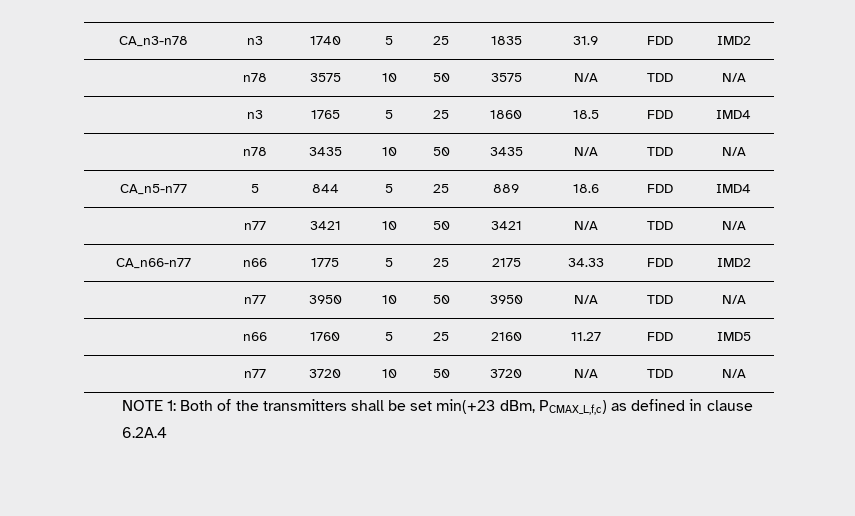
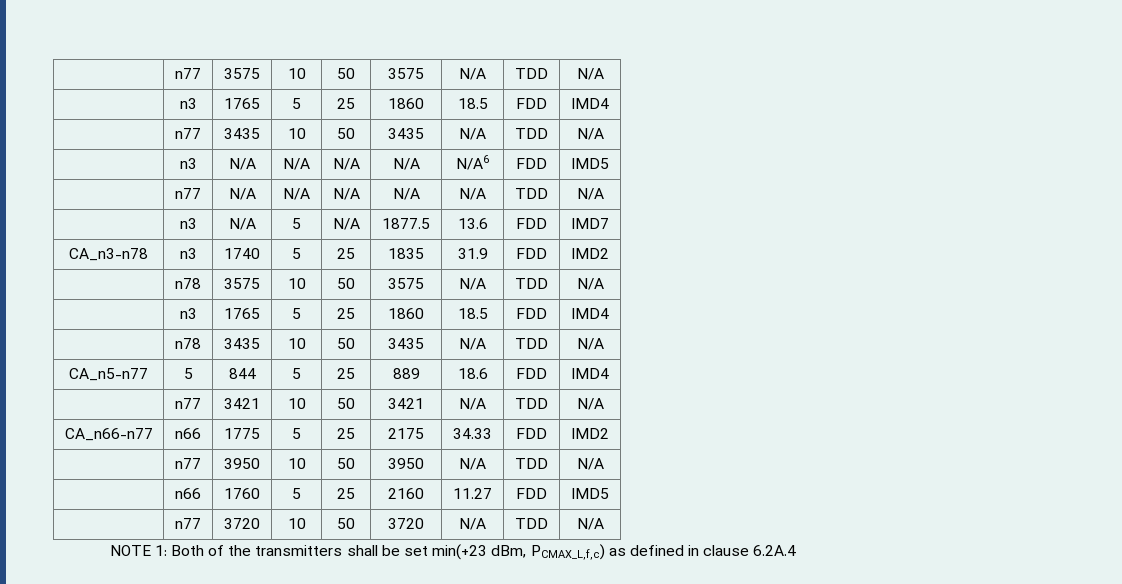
+ | n77 | 3575 | 10 | 50 | 3575 | N/A | TDD | N/A
+ | n3 | 1765 | 5 | 25 | 1860 | 18.5 | FDD | IMD4
+ | n77 | 3435 | 10 | 50 | 3435 | N/A | TDD | N/A
+ | n3 | N/A | N/A | N/A | N/A | N/A6 | FDD | IMD5
+ | n77 | N/A | N/A | N/A | N/A | N/A | TDD | N/A
+ | n3 | N/A | 5 | N/A | 1877.5 | 13.6 | FDD | IMD7

